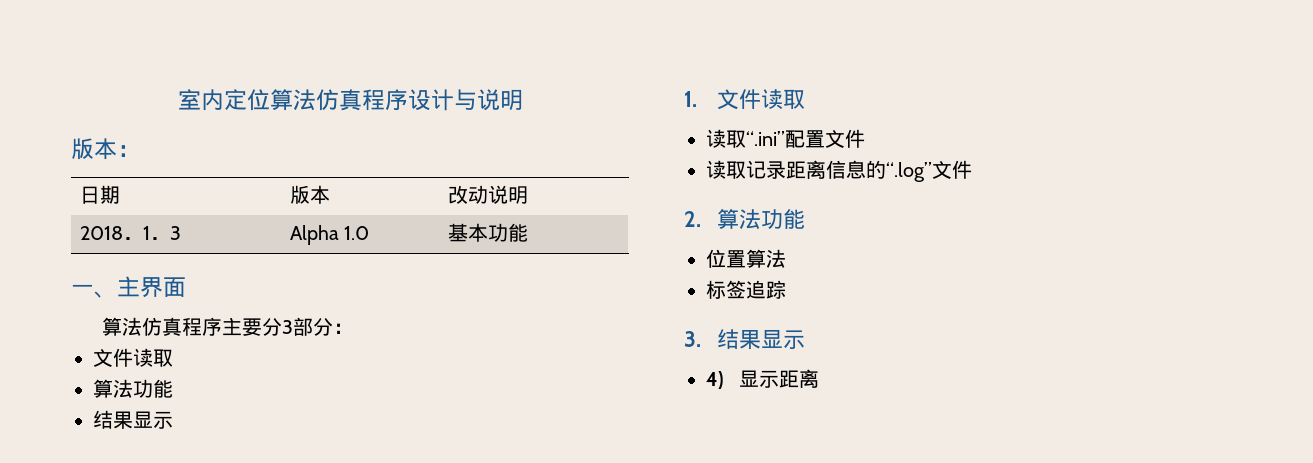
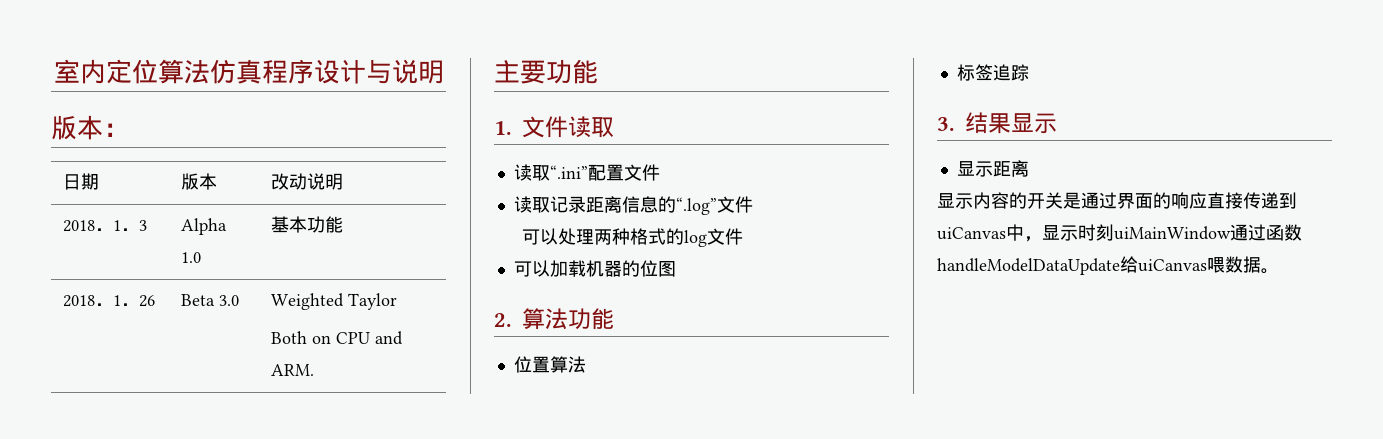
- 一、主界面
- 算法仿真程序主要分3部分：
- 文件读取
- 算法功能
- 结果显示
+ 2018．1．26 | Beta 3.0 | Weighted Taylor
+ Both on CPU and ARM.
+ 主要功能
+ 可以处理两种格式的log文件
+ 可以加载机器的位图
- 4)显示距离
+ 显示距离
+ 显示内容的开关是通过界面的响应直接传递到uiCanvas中，显示时刻uiMainWindow通过函数handleModelDataUpdate给uiCanvas喂数据。

